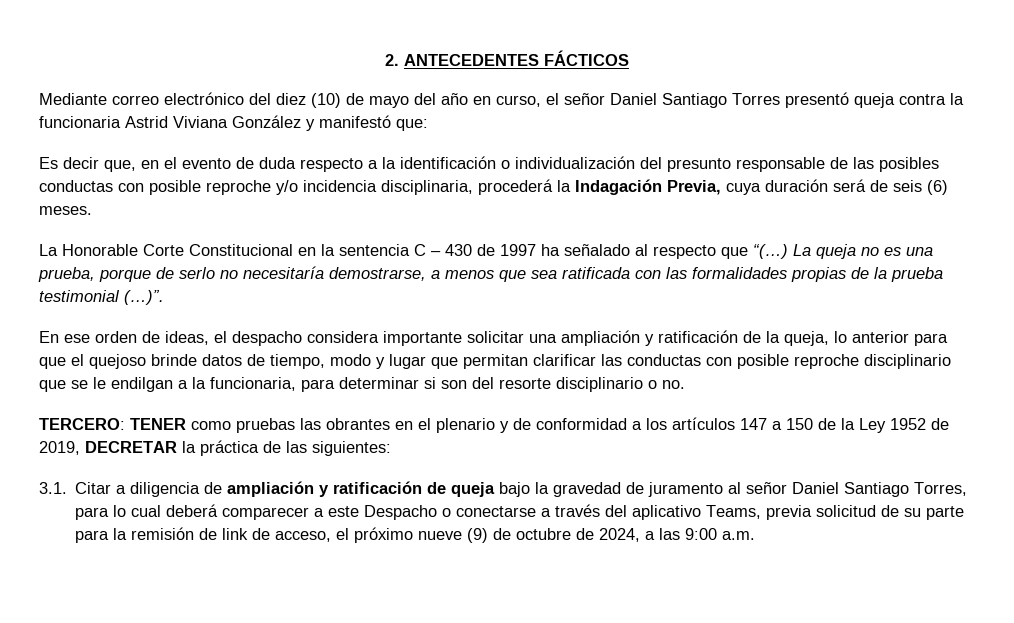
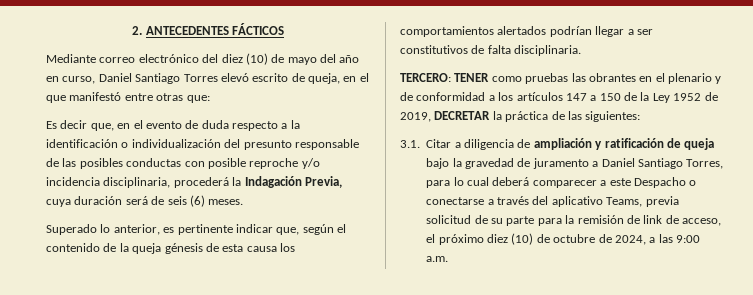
- Mediante correo electrónico del diez (10) de mayo del año en curso, el señor Daniel Santiago Torres presentó queja contra la funcionaria Astrid Viviana González y manifestó que:
+ Mediante correo electrónico del diez (10) de mayo del año en curso, Daniel Santiago Torres elevó escrito de queja, en el que manifestó entre otras que:
- La Honorable Corte Constitucional en la sentencia C – 430 de 1997 ha señalado al respecto que “(…) La queja no es una prueba, porque de serlo no necesitaría demostrarse, a menos que sea ratificada con las formalidades propias de la prueba testimonial (…)”.
- En ese orden de ideas, el despacho considera importante solicitar una ampliación y ratificación de la queja, lo anterior para que el quejoso brinde datos de tiempo, modo y lugar que permitan clarificar las conductas con posible reproche disciplinario que se le endilgan a la funcionaria, para determinar si son del resorte disciplinario o no.
+ Superado lo anterior, es pertinente indicar que, según el contenido de la queja génesis de esta causa los comportamientos alertados podrían llegar a ser constitutivos de falta disciplinaria.
- 3.1. Citar a diligencia de ampliación y ratificación de queja bajo la gravedad de juramento al señor Daniel Santiago Torres, para lo cual deberá comparecer a este Despacho o conectarse a través del aplicativo Teams, previa solicitud de su parte para la remisión de link de acceso, el próximo nueve (9) de octubre de 2024, a las 9:00 a.m.
+ 3.1. Citar a diligencia de ampliación y ratificación de queja bajo la gravedad de juramento a Daniel Santiago Torres, para lo cual deberá comparecer a este Despacho o conectarse a través del aplicativo Teams, previa solicitud de su parte para la remisión de link de acceso, el próximo diez (10) de octubre de 2024, a las 9:00 a.m.

